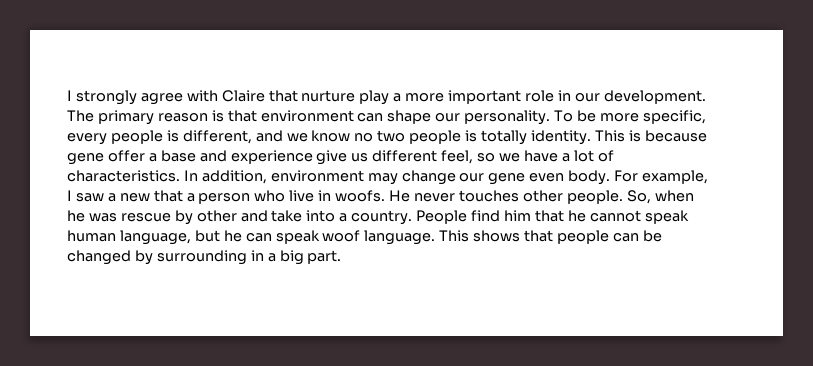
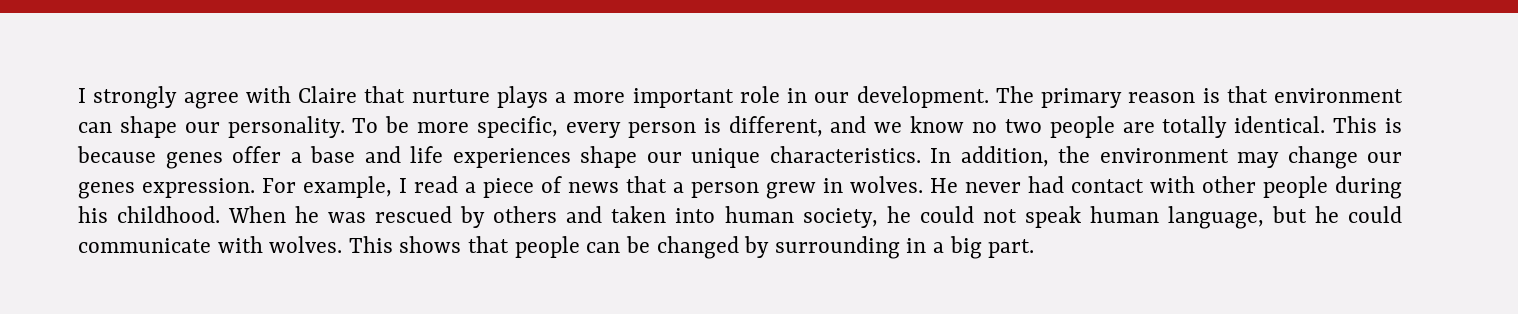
- I strongly agree with Claire that nurture play a more important role in our development.
+ I strongly agree with Claire that nurture plays a more important role in our development.
- To be more specific, every people is different, and we know no two people is totally identity.
+ To be more specific, every person is different, and we know no two people are totally identical.
- This is because gene offer a base and experience give us different feel, so we have a lot of characteristics.
+ This is because genes offer a base and life experiences shape our unique characteristics.
- In addition, environment may change our gene even body. For example, I saw a new that a person who live in woofs. He never touches other people. So, when he was rescue by other and take into a country. People find him that he cannot speak human language, but he can speak woof language.
+ In addition, the environment may change our genes expression. For example, I read a piece of news that a person grew in wolves. He never had contact with other people during his childhood. When he was rescued by others and taken into human society, he could not speak human language, but he could communicate with wolves.

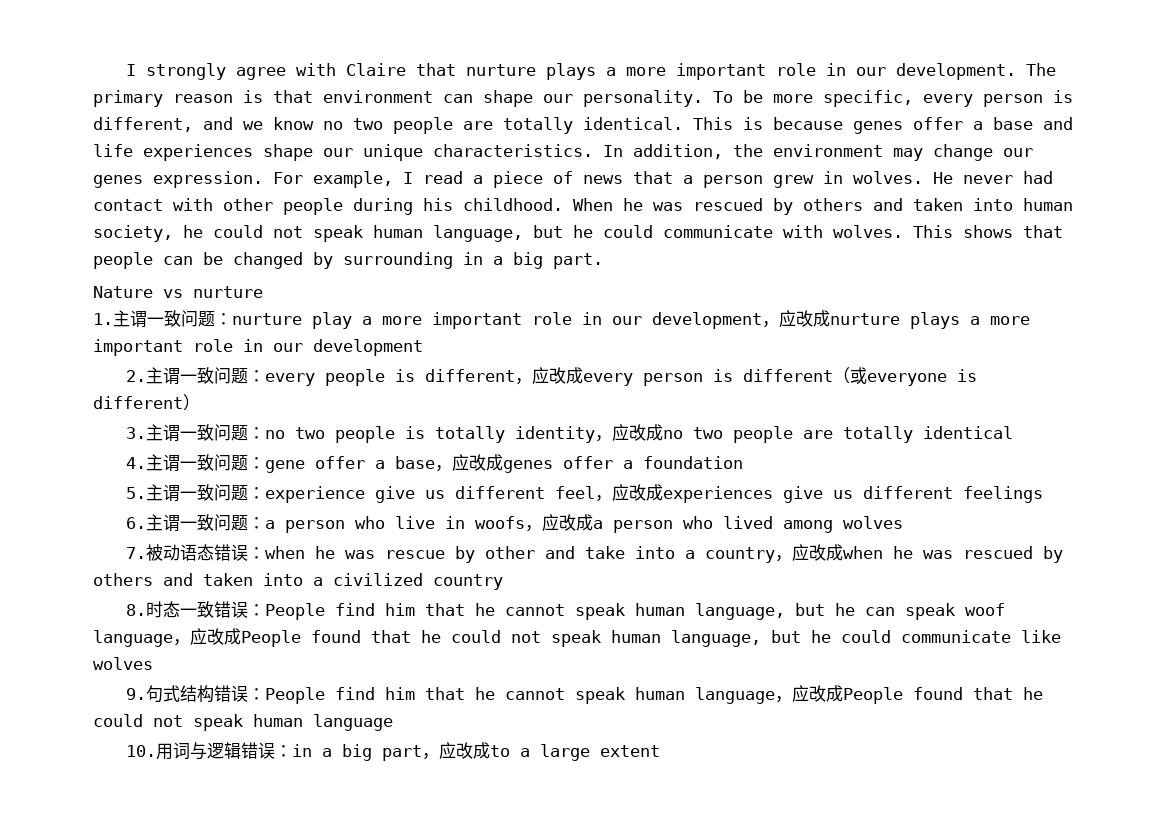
+ Nature vs nurture
+ 1.主谓一致问题：nurture play a more important role in our development，应改成nurture plays a more important role in our development
+ 2.主谓一致问题：every people is different，应改成every person is different（或everyone is different）
+ 3.主谓一致问题：no two people is totally identity，应改成no two people are totally identical
+ 4.主谓一致问题：gene offer a base，应改成genes offer a foundation
+ 5.主谓一致问题：experience give us different feel，应改成experiences give us different feelings
+ 6.主谓一致问题：a person who live in woofs，应改成a person who lived among wolves
+ 7.被动语态错误：when he was rescue by other and take into a country，应改成when he was rescued by others and taken into a civilized country
+ 8.时态一致错误：People find him that he cannot speak human language, but he can speak woof language，应改成People found that he could not speak human language, but he could communicate like wolves
+ 9.句式结构错误：People find him that he cannot speak human language，应改成People found that he could not speak human language
+ 10.用词与逻辑错误：in a big part，应改成to a large extent

